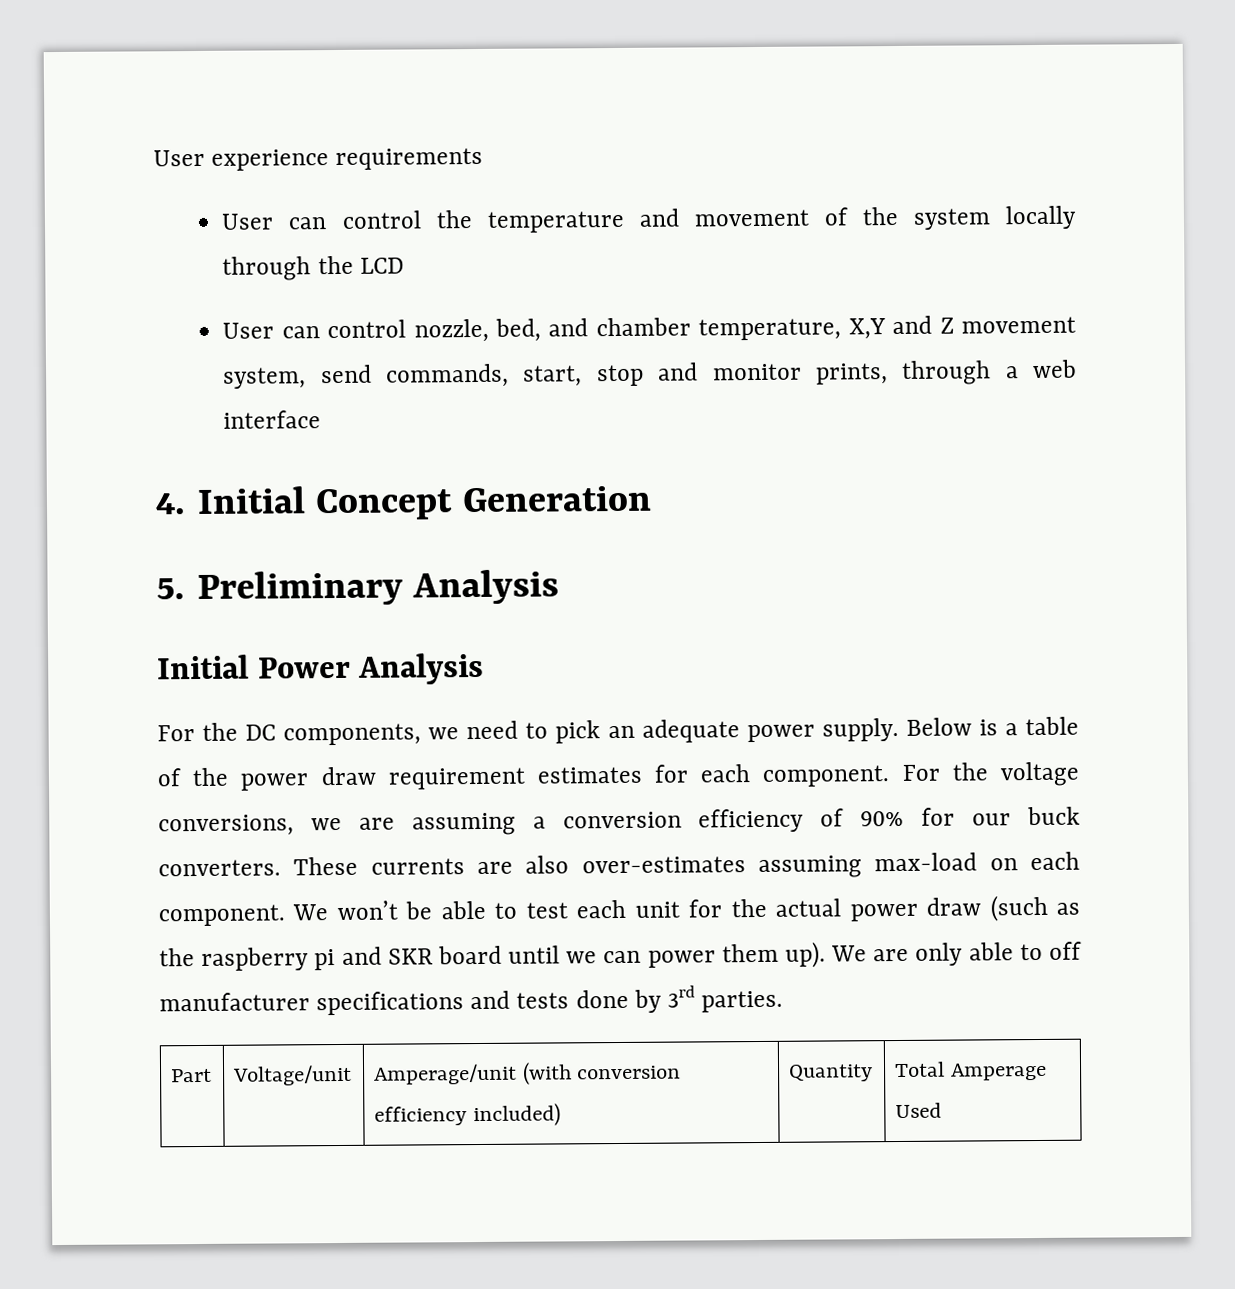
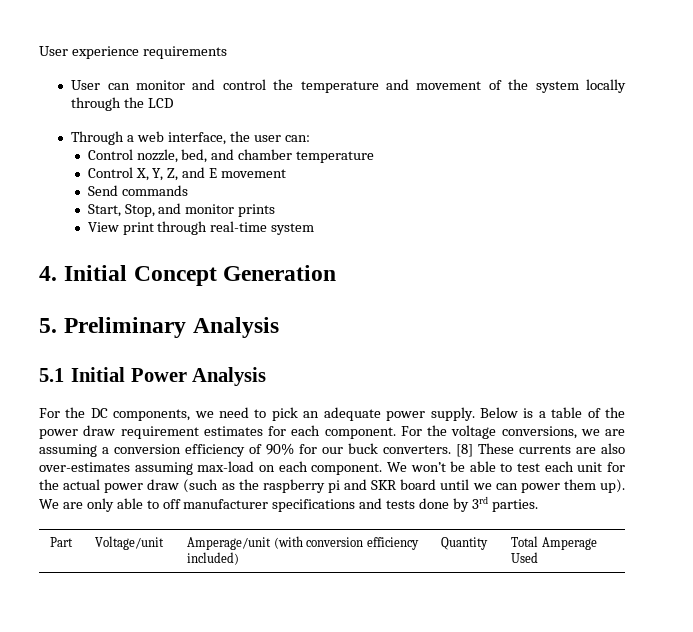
- User can control the temperature and movement of the system locally through the LCD
+ User can monitor and control the temperature and movement of the system locally through the LCD
- User can control nozzle, bed, and chamber temperature, X,Y and Z movement system, send commands, start, stop and monitor prints, through a web interface
+ Through a web interface, the user can:
+ Control nozzle, bed, and chamber temperature
+ Control X, Y, Z, and E movement
+ Send commands
+ Start, Stop, and monitor prints
+ View print through real-time system
- Initial Power Analysis
+ 5.1 Initial Power Analysis
- These currents are also over-estimates assuming max-load on each component.
+ [8] These currents are also over-estimates assuming max-load on each component.

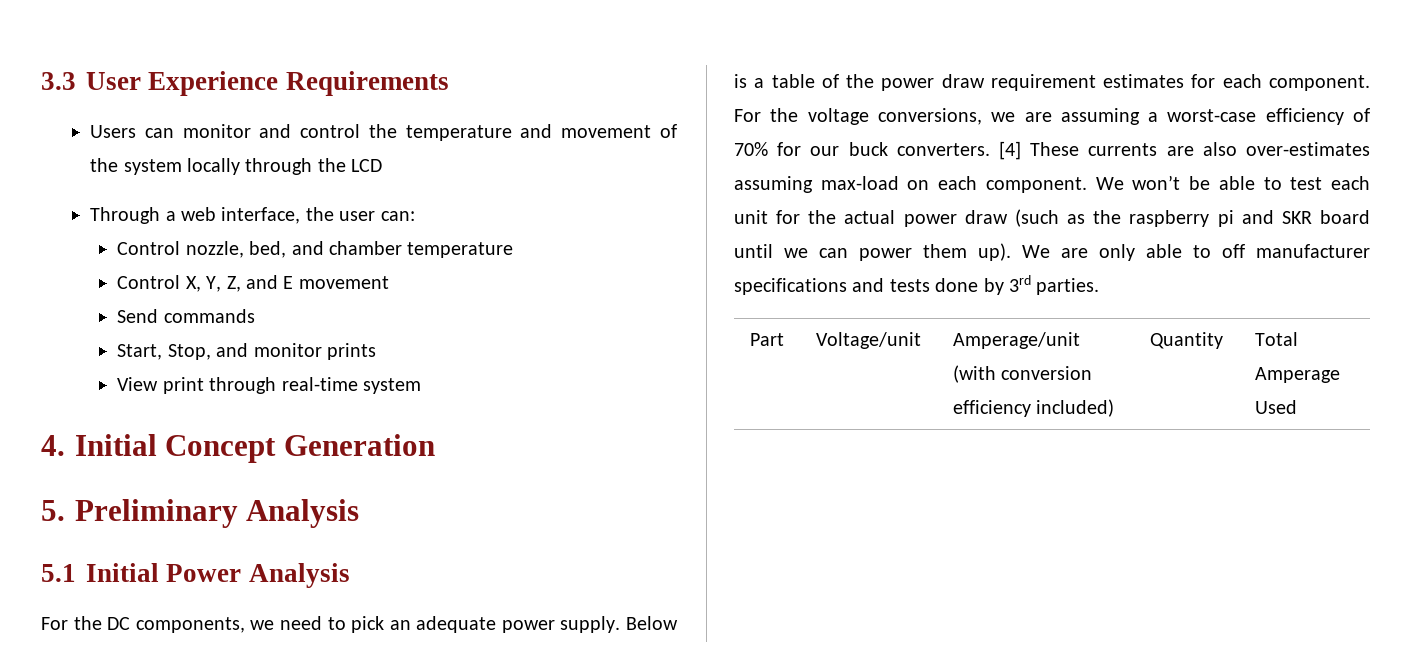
- User experience requirements
- User can monitor and control the temperature and movement of the system locally through the LCD
+ 3.3 User Experience Requirements
+ Users can monitor and control the temperature and movement of the system locally through the LCD
- For the voltage conversions, we are assuming a conversion efficiency of 90% for our buck converters.
+ For the voltage conversions, we are assuming a worst-case efficiency of 70% for our buck converters.
- [8] These currents are also over-estimates assuming max-load on each component.
+ [4] These currents are also over-estimates assuming max-load on each component.

